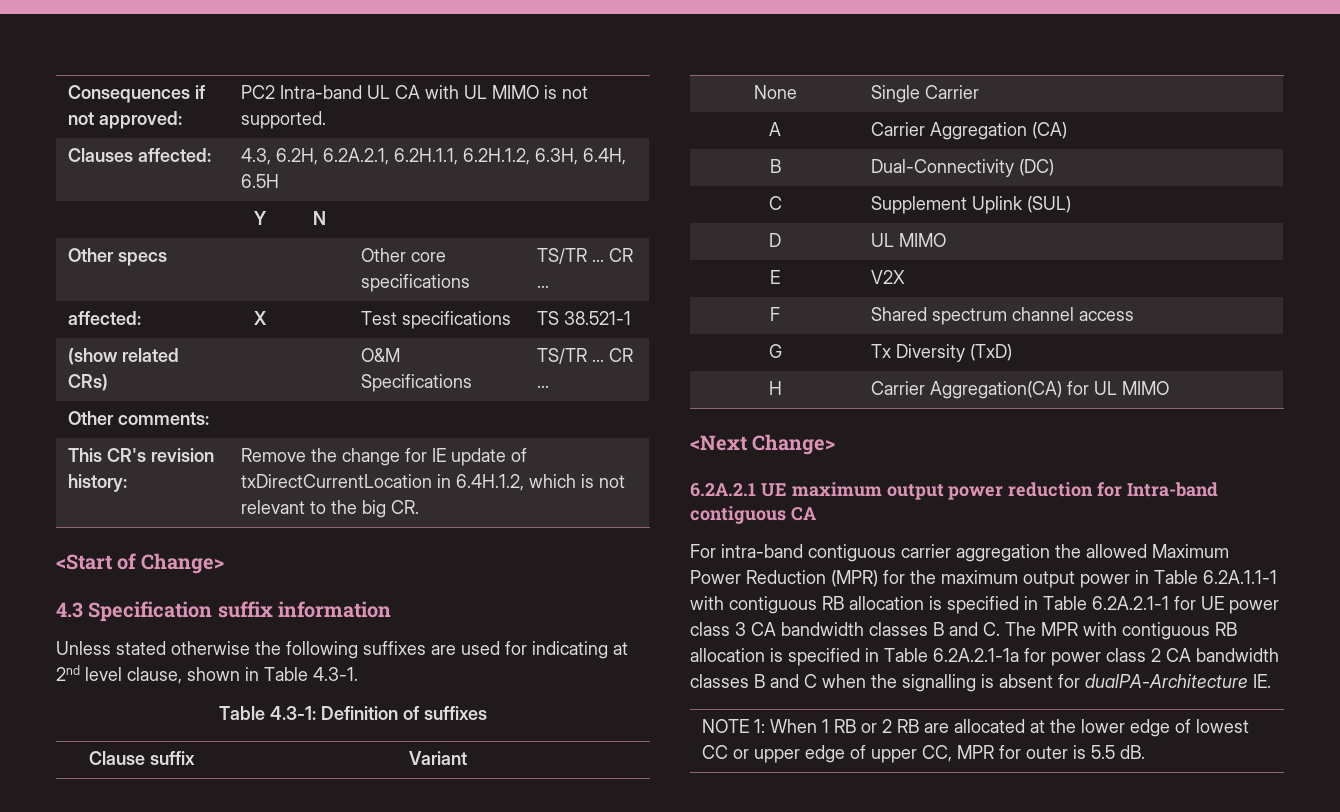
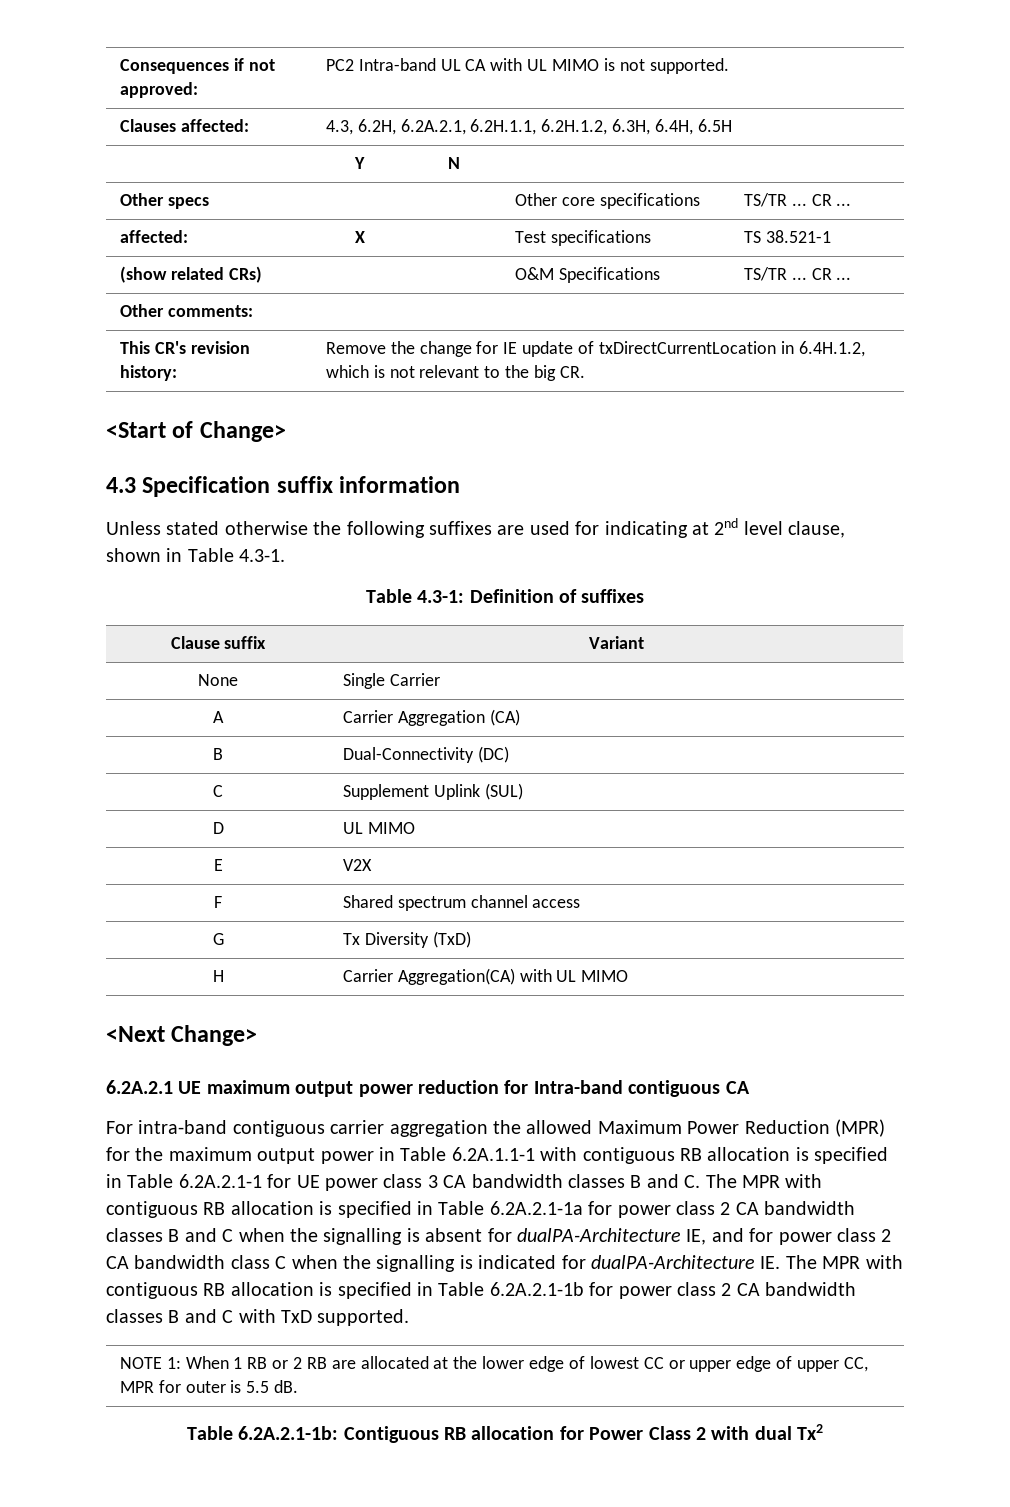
- H | Carrier Aggregation(CA) for UL MIMO
+ H | Carrier Aggregation(CA) with UL MIMO
- For intra-band contiguous carrier aggregation the allowed Maximum Power Reduction (MPR) for the maximum output power in Table 6.2A.1.1-1 with contiguous RB allocation is specified in Table 6.2A.2.1-1 for UE power class 3 CA bandwidth classes B and C. The MPR with contiguous RB allocation is specified in Table 6.2A.2.1-1a for power class 2 CA bandwidth classes B and C when the signalling is absent for dualPA-Architecture IE.
+ For intra-band contiguous carrier aggregation the allowed Maximum Power Reduction (MPR) for the maximum output power in Table 6.2A.1.1-1 with contiguous RB allocation is specified in Table 6.2A.2.1-1 for UE power class 3 CA bandwidth classes B and C. The MPR with contiguous RB allocation is specified in Table 6.2A.2.1-1a for power class 2 CA bandwidth classes B and C when the signalling is absent for dualPA-Architecture IE, and for power class 2 CA bandwidth class C when the signalling is indicated for dualPA-Architecture IE. The MPR with contiguous RB allocation is specified in Table 6.2A.2.1-1b for power class 2 CA bandwidth classes B and C with TxD supported.
+ Table 6.2A.2.1-1b: Contiguous RB allocation for Power Class 2 with dual Tx2

